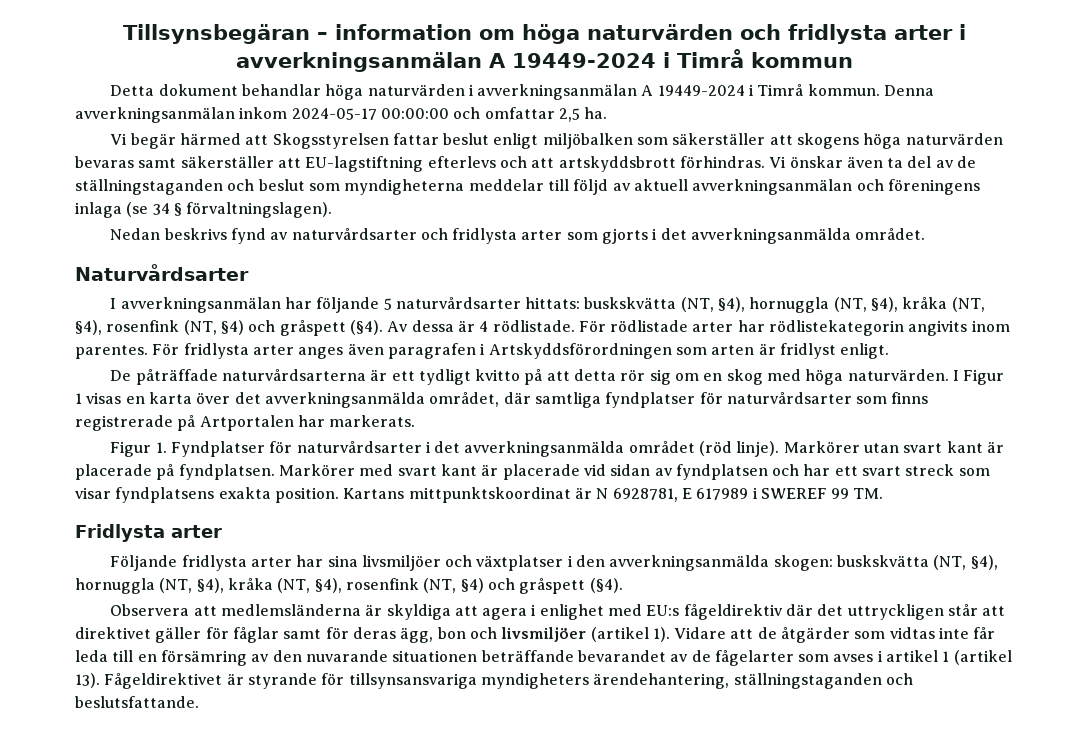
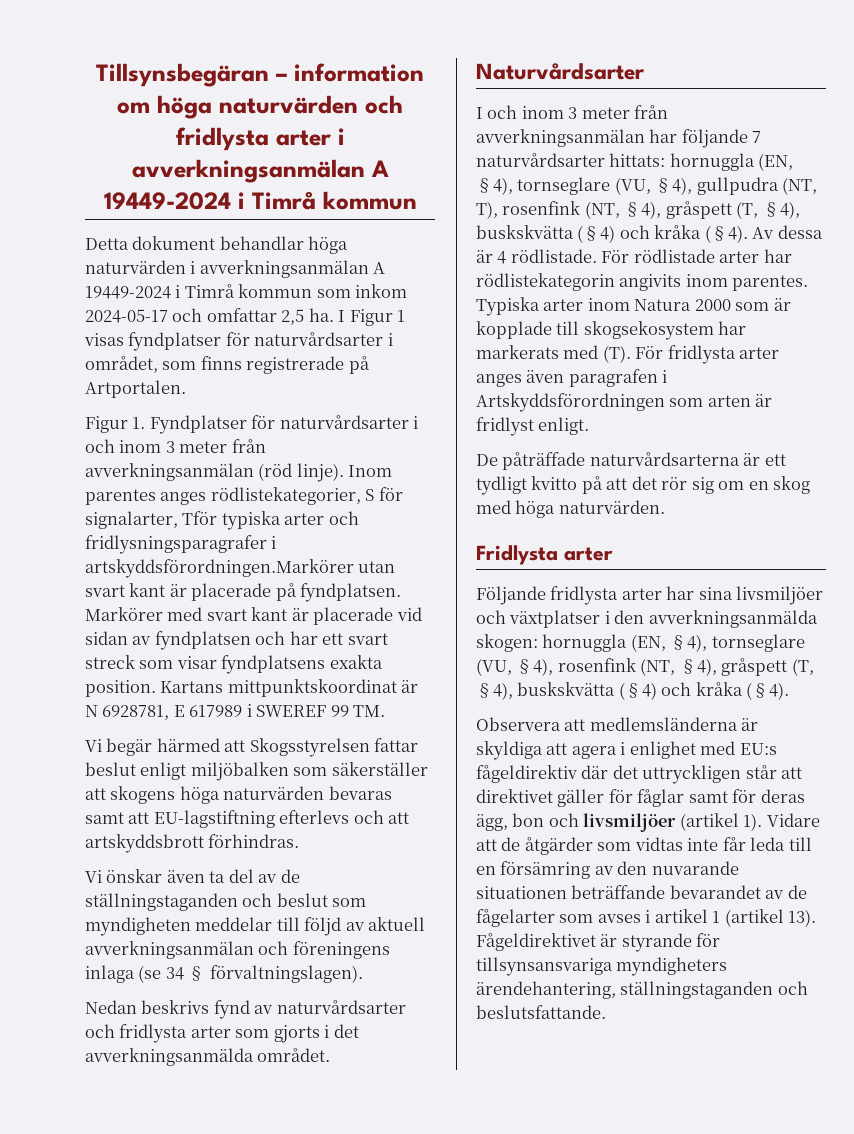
- Detta dokument behandlar höga naturvärden i avverkningsanmälan A 19449-2024 i Timrå kommun. Denna avverkningsanmälan inkom 2024-05-17 00:00:00 och omfattar 2,5 ha.
- Vi begär härmed att Skogsstyrelsen fattar beslut enligt miljöbalken som säkerställer att skogens höga naturvärden bevaras samt säkerställer att EU-lagstiftning efterlevs och att artskyddsbrott förhindras. Vi önskar även ta del av de ställningstaganden och beslut som myndigheterna meddelar till följd av aktuell avverkningsanmälan och föreningens inlaga (se 34 § förvaltningslagen).
- Nedan beskrivs fynd av naturvårdsarter och fridlysta arter som gjorts i det avverkningsanmälda området.
- Naturvårdsarter
- I avverkningsanmälan har följande 5 naturvårdsarter hittats: buskskvätta (NT, §4), hornuggla (NT, §4), kråka (NT, §4), rosenfink (NT, §4) och gråspett (§4). Av dessa är 4 rödlistade. För rödlistade arter har rödlistekategorin angivits inom parentes. För fridlysta arter anges även paragrafen i Artskyddsförordningen som arten är fridlyst enligt.
- De påträffade naturvårdsarterna är ett tydligt kvitto på att detta rör sig om en skog med höga naturvärden. I Figur 1 visas en karta över det avverkningsanmälda området, där samtliga fyndplatser för naturvårdsarter som finns registrerade på Artportalen har markerats.
+ Detta dokument behandlar höga naturvärden i avverkningsanmälan A 19449-2024 i Timrå kommun som inkom 2024-05-17 och omfattar 2,5 ha. I Figur 1 visas fyndplatser för naturvårdsarter i området, som finns registrerade på Artportalen.
- Figur 1. Fyndplatser för naturvårdsarter i det avverkningsanmälda området (röd linje). Markörer utan svart kant är placerade på fyndplatsen.
+ Figur 1. Fyndplatser för naturvårdsarter i och inom 3 meter från avverkningsanmälan (röd linje). Inom parentes anges rödlistekategorier, S för signalarter, Tför typiska arter och fridlysningsparagrafer i artskyddsförordningen.Markörer utan svart kant är placerade på fyndplatsen.
+ Vi begär härmed att Skogsstyrelsen fattar beslut enligt miljöbalken som säkerställer att skogens höga naturvärden bevaras samt att EU-lagstiftning efterlevs och att artskyddsbrott förhindras.
+ Vi önskar även ta del av de ställningstaganden och beslut som myndigheten meddelar till följd av aktuell avverkningsanmälan och föreningens inlaga (se 34 § förvaltningslagen).
+ Nedan beskrivs fynd av naturvårdsarter och fridlysta arter som gjorts i det avverkningsanmälda området.
+ Naturvårdsarter
+ I och inom 3 meter från avverkningsanmälan har följande 7 naturvårdsarter hittats: hornuggla (EN, §4), tornseglare (VU, §4), gullpudra (NT, T), rosenfink (NT, §4), gråspett (T, §4), buskskvätta (§4) och kråka (§4). Av dessa är 4 rödlistade. För rödlistade arter har rödlistekategorin angivits inom parentes. Typiska arter inom Natura 2000 som är kopplade till skogsekosystem har markerats med (T). För fridlysta arter anges även paragrafen i Artskyddsförordningen som arten är fridlyst enligt.
+ De påträffade naturvårdsarterna är ett tydligt kvitto på att det rör sig om en skog med höga naturvärden.
- Följande fridlysta arter har sina livsmiljöer och växtplatser i den avverkningsanmälda skogen: buskskvätta (NT, §4), hornuggla (NT, §4), kråka (NT, §4), rosenfink (NT, §4) och gråspett (§4).
+ Följande fridlysta arter har sina livsmiljöer och växtplatser i den avverkningsanmälda skogen: hornuggla (EN, §4), tornseglare (VU, §4), rosenfink (NT, §4), gråspett (T, §4), buskskvätta (§4) och kråka (§4).

